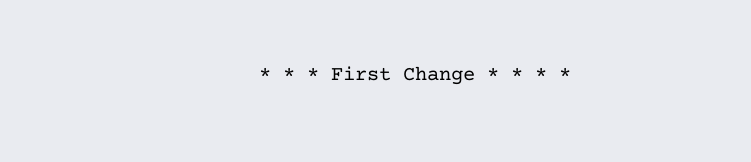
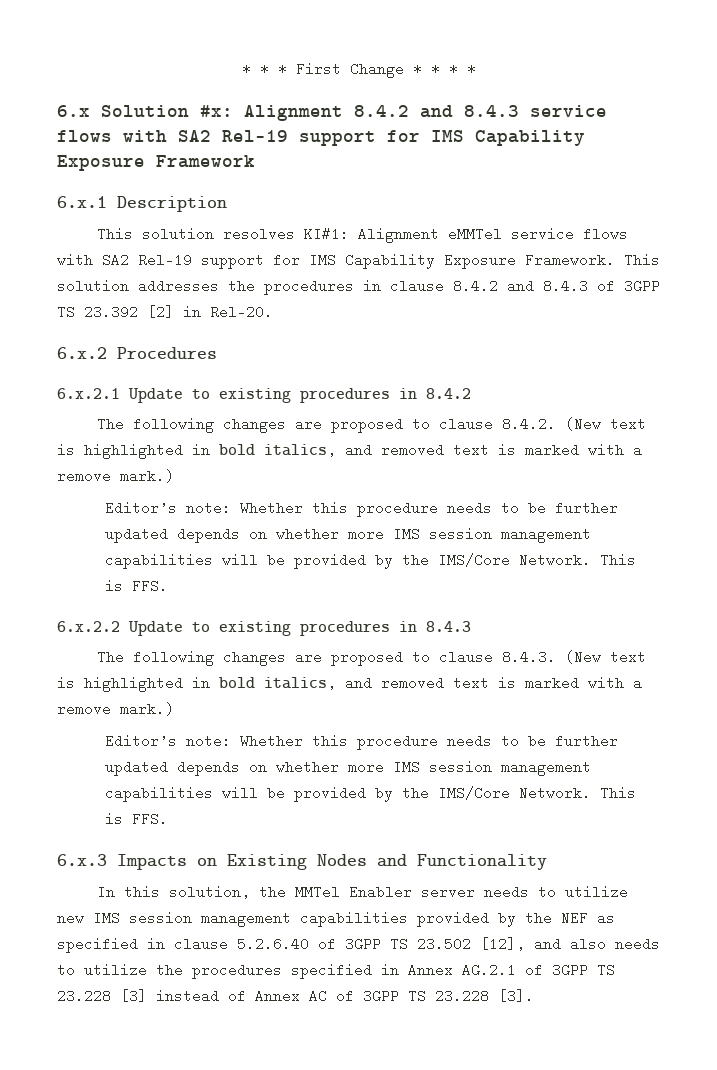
+ 6.x Solution #x: Alignment 8.4.2 and 8.4.3 service flows with SA2 Rel-19 support for IMS Capability Exposure Framework
+ 6.x.1 Description
+ This solution resolves KI#1: Alignment eMMTel service flows with SA2 Rel-19 support for IMS Capability Exposure Framework. This solution addresses the procedures in clause 8.4.2 and 8.4.3 of 3GPP TS 23.392 [2] in Rel-20.
+ 6.x.2 Procedures
+ 6.x.2.1 Update to existing procedures in 8.4.2
+ The following changes are proposed to clause 8.4.2. (New text is highlighted in bold italics, and removed text is marked with a remove mark.)
+ Editor’s note: Whether this procedure needs to be further updated depends on whether more IMS session management capabilities will be provided by the IMS/Core Network. This is FFS.
+ 6.x.2.2 Update to existing procedures in 8.4.3
+ The following changes are proposed to clause 8.4.3. (New text is highlighted in bold italics, and removed text is marked with a remove mark.)
+ Editor’s note: Whether this procedure needs to be further updated depends on whether more IMS session management capabilities will be provided by the IMS/Core Network. This is FFS.
+ 6.x.3 Impacts on Existing Nodes and Functionality
+ In this solution, the MMTel Enabler server needs to utilize new IMS session management capabilities provided by the NEF as specified in clause 5.2.6.40 of 3GPP TS 23.502 [12], and also needs to utilize the procedures specified in Annex AG.2.1 of 3GPP TS 23.228 [3] instead of Annex AC of 3GPP TS 23.228 [3].

